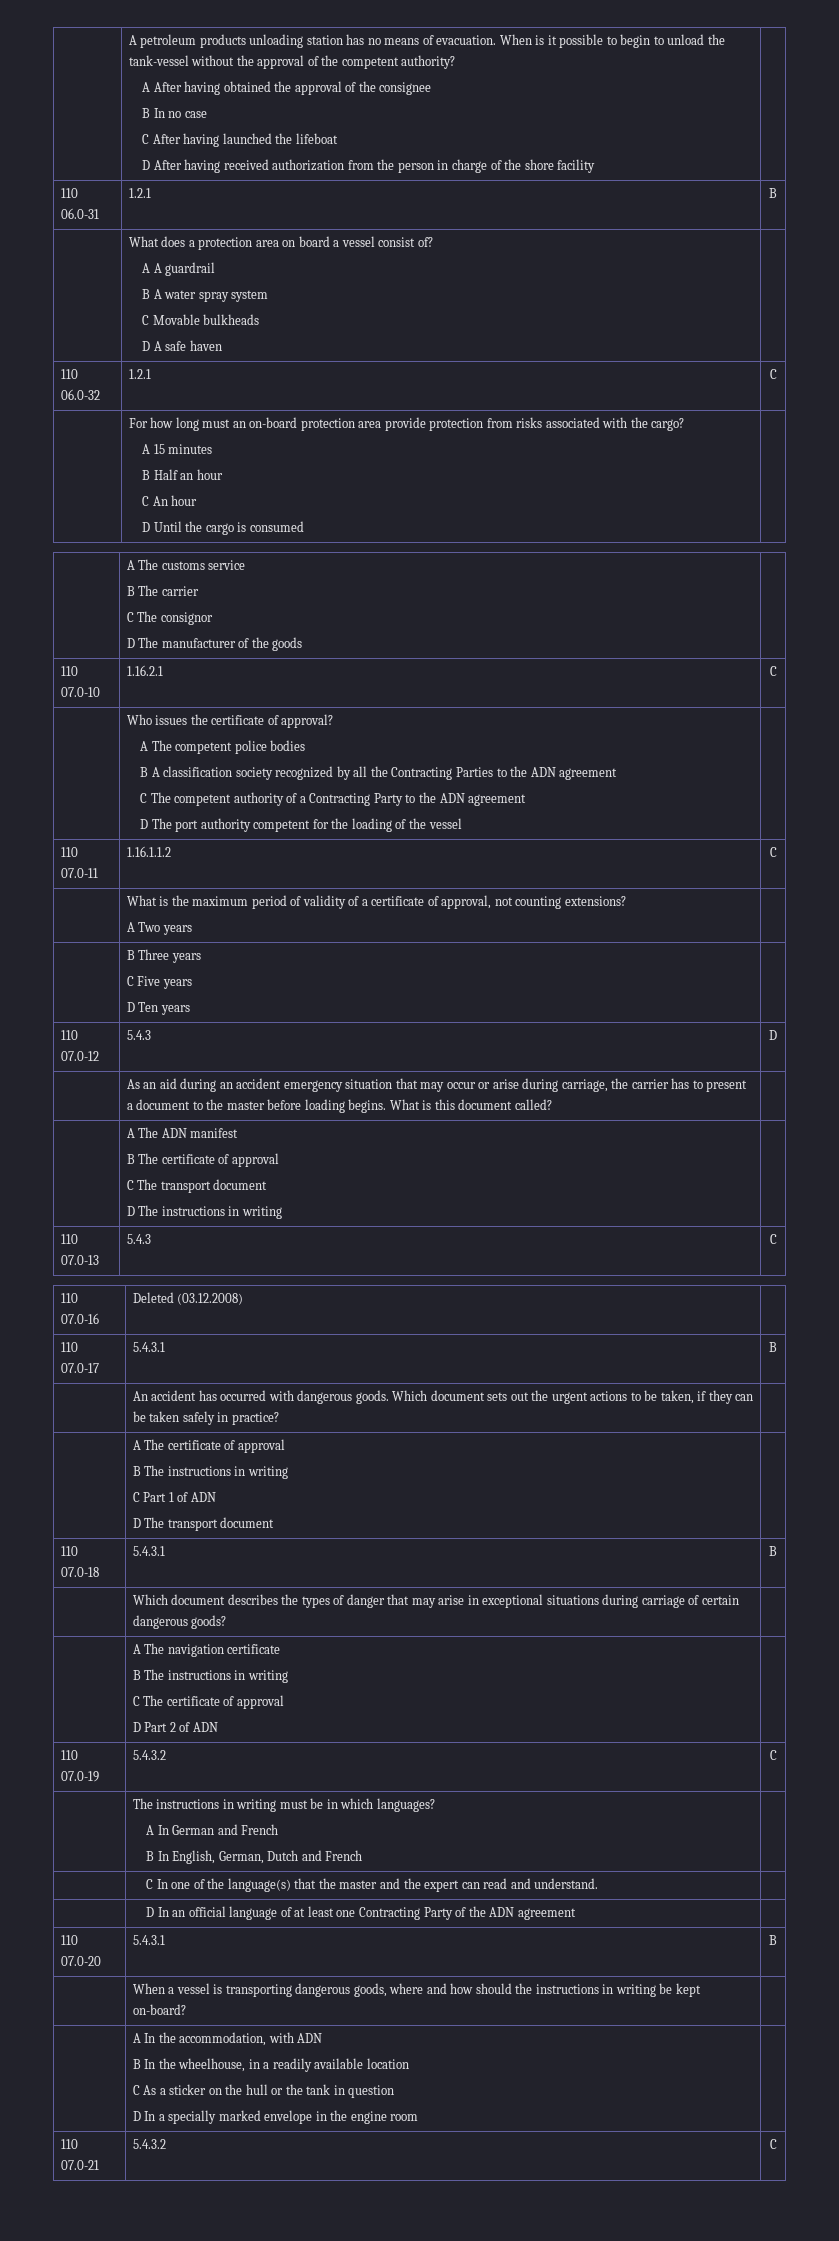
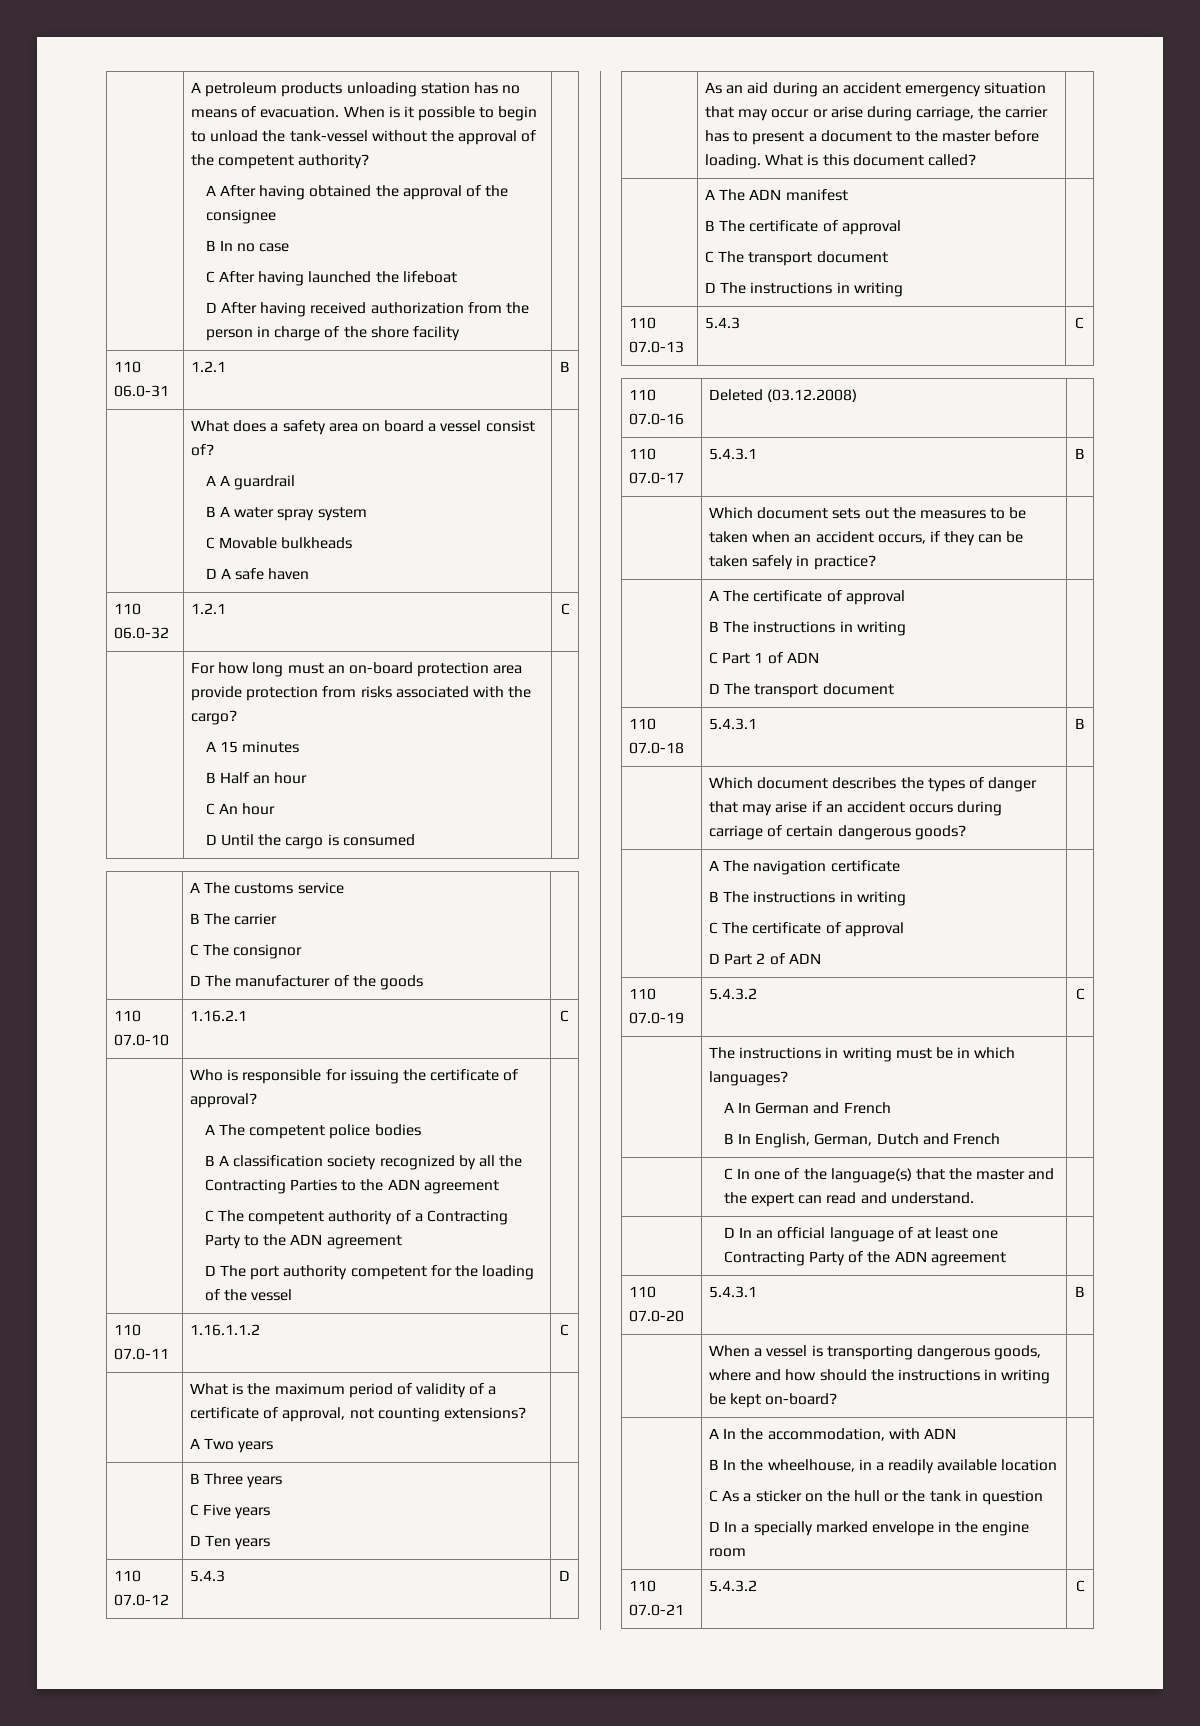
- | What does a protection area on board a vessel consist of?
+ | What does a safety area on board a vessel consist of?
- Who issues the certificate of approval?
+ Who is responsible for issuing the certificate of approval?
- | As an aid during an accident emergency situation that may occur or arise during carriage, the carrier has to present a document to the master before loading begins. What is this document called? |
+ | As an aid during an accident emergency situation that may occur or arise during carriage, the carrier has to present a document to the master before loading. What is this document called? |
- | An accident has occurred with dangerous goods. Which document sets out the urgent actions to be taken, if they can be taken safely in practice? |
+ | Which document sets out the measures to be taken when an accident occurs, if they can be taken safely in practice? |
- | Which document describes the types of danger that may arise in exceptional situations during carriage of certain dangerous goods? |
+ | Which document describes the types of danger that may arise if an accident occurs during carriage of certain dangerous goods? |

